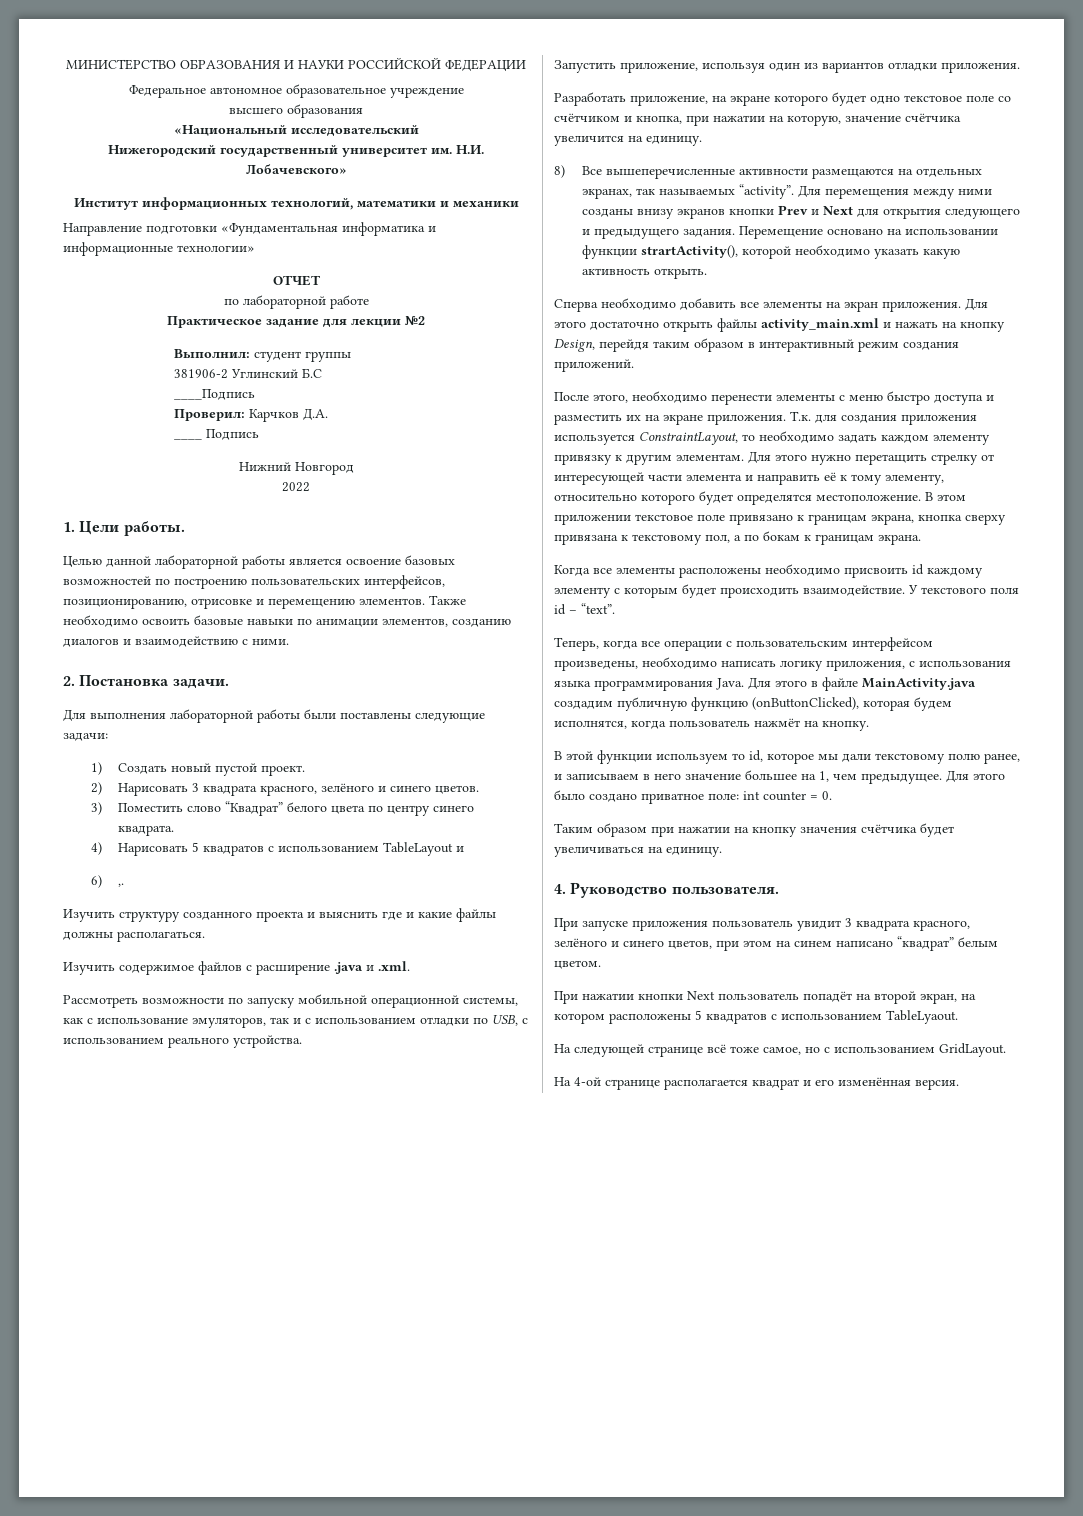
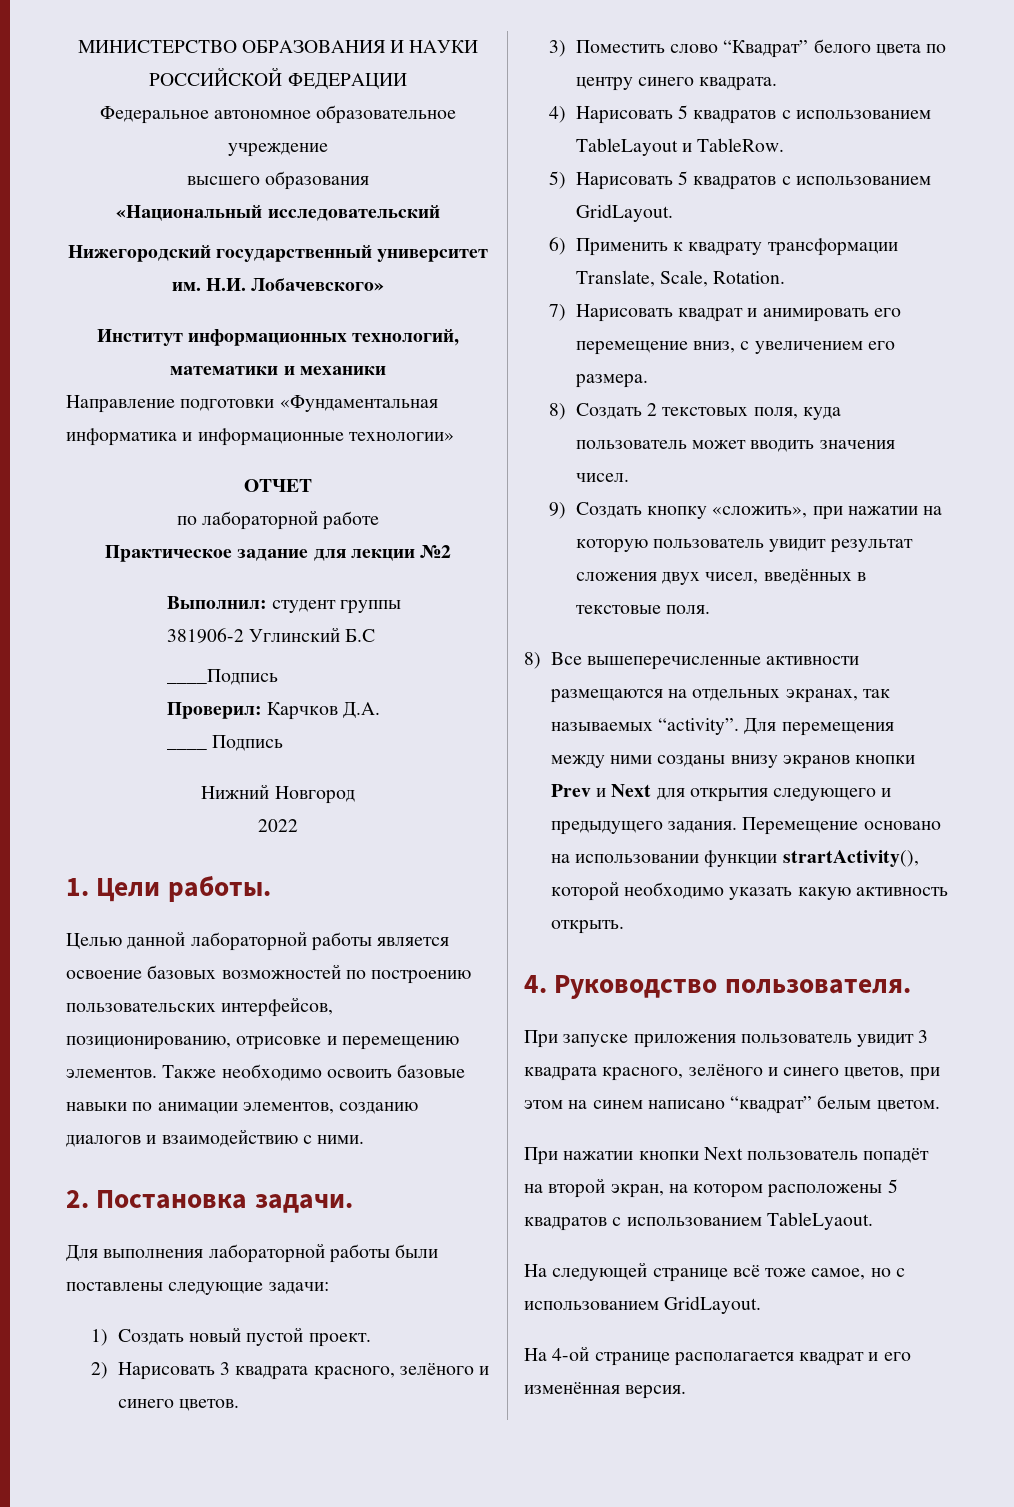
- 4) Нарисовать 5 квадратов с использованием TableLayout и
- 6) ,.
- Изучить структуру созданного проекта и выяснить где и какие файлы должны располагаться.
- Изучить содержимое файлов с расширение .java и .xml.
- Рассмотреть возможности по запуску мобильной операционной системы, как с использование эмуляторов, так и с использованием отладки по USB, с использованием реального устройства.
- Запустить приложение, используя один из вариантов отладки приложения.
- Разработать приложение, на экране которого будет одно текстовое поле со счётчиком и кнопка, при нажатии на которую, значение счётчика увеличится на единицу.
+ 4) Нарисовать 5 квадратов с использованием TableLayout и TableRow.
+ 5) Нарисовать 5 квадратов с использованием GridLayout.
+ 6) Применить к квадрату трансформации Translate, Scale, Rotation.
+ 7) Нарисовать квадрат и анимировать его перемещение вниз, с увеличением его размера.
+ 8) Создать 2 текстовых поля, куда пользователь может вводить значения чисел.
+ 9) Создать кнопку «сложить», при нажатии на которую пользователь увидит результат сложения двух чисел, введённых в текстовые поля.
- Сперва необходимо добавить все элементы на экран приложения. Для этого достаточно открыть файлы activity_main.xml и нажать на кнопку Design, перейдя таким образом в интерактивный режим создания приложений.
- После этого, необходимо перенести элементы с меню быстро доступа и разместить их на экране приложения. Т.к. для создания приложения используется ConstraintLayout, то необходимо задать каждом элементу привязку к другим элементам. Для этого нужно перетащить стрелку от интересующей части элемента и направить её к тому элементу, относительно которого будет определятся местоположение. В этом приложении текстовое поле привязано к границам экрана, кнопка сверху привязана к текстовому пол, а по бокам к границам экрана.
- Когда все элементы расположены необходимо присвоить id каждому элементу с которым будет происходить взаимодействие. У текстового поля id – “text”.
- Теперь, когда все операции с пользовательским интерфейсом произведены, необходимо написать логику приложения, с использования языка программирования Java. Для этого в файле MainActivity.java создадим публичную функцию (onButtonClicked), которая будем исполнятся, когда пользователь нажмёт на кнопку.
- В этой функции используем то id, которое мы дали текстовому полю ранее, и записываем в него значение большее на 1, чем предыдущее. Для этого было создано приватное поле: int counter = 0.
- Таким образом при нажатии на кнопку значения счётчика будет увеличиваться на единицу.

